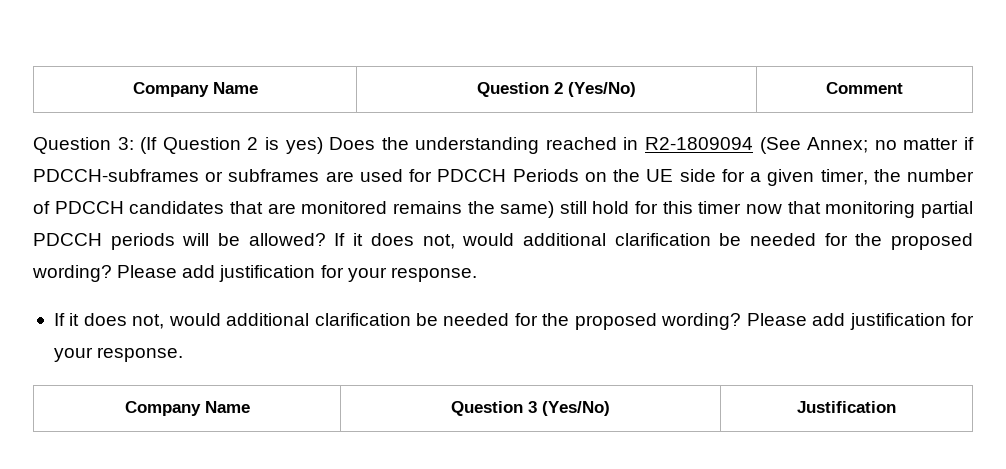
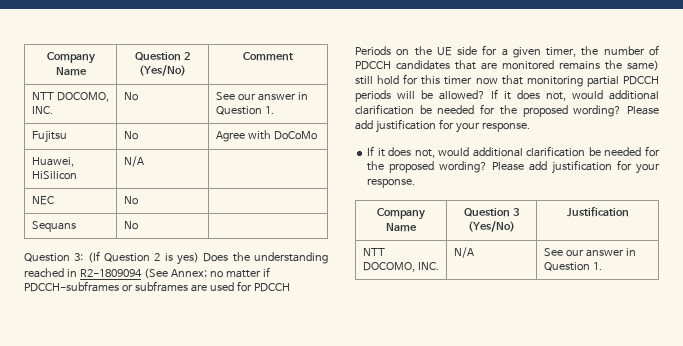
+ NTT DOCOMO, INC. | No | See our answer in Question 1.
+ Fujitsu | No | Agree with DoCoMo
+ Huawei, HiSilicon | N/A |
+ NEC | No |
+ Sequans | No |
+ NTT DOCOMO, INC. | N/A | See our answer in Question 1.

